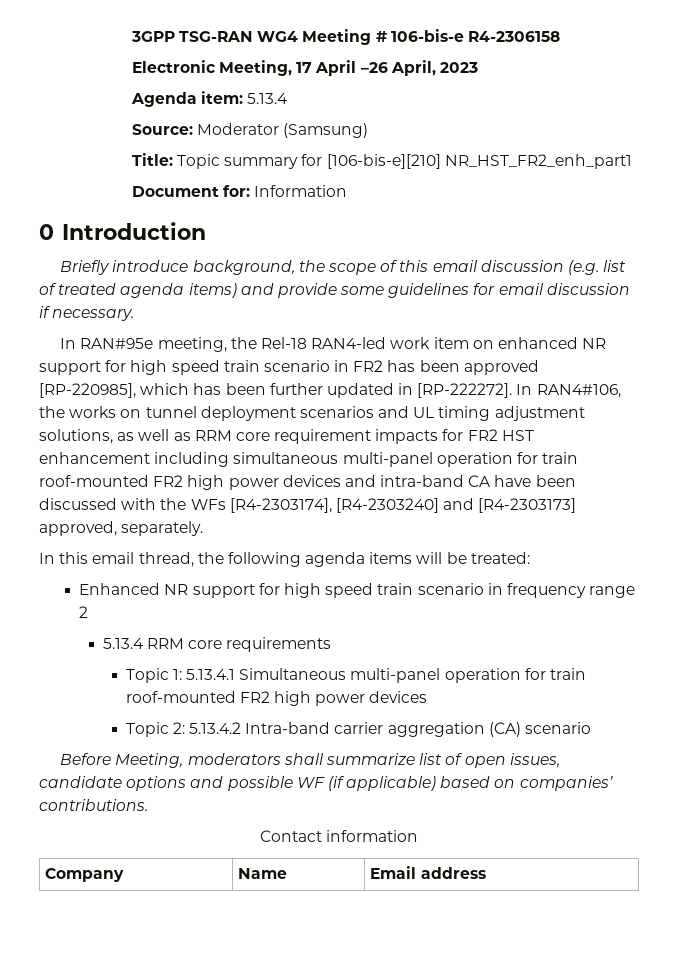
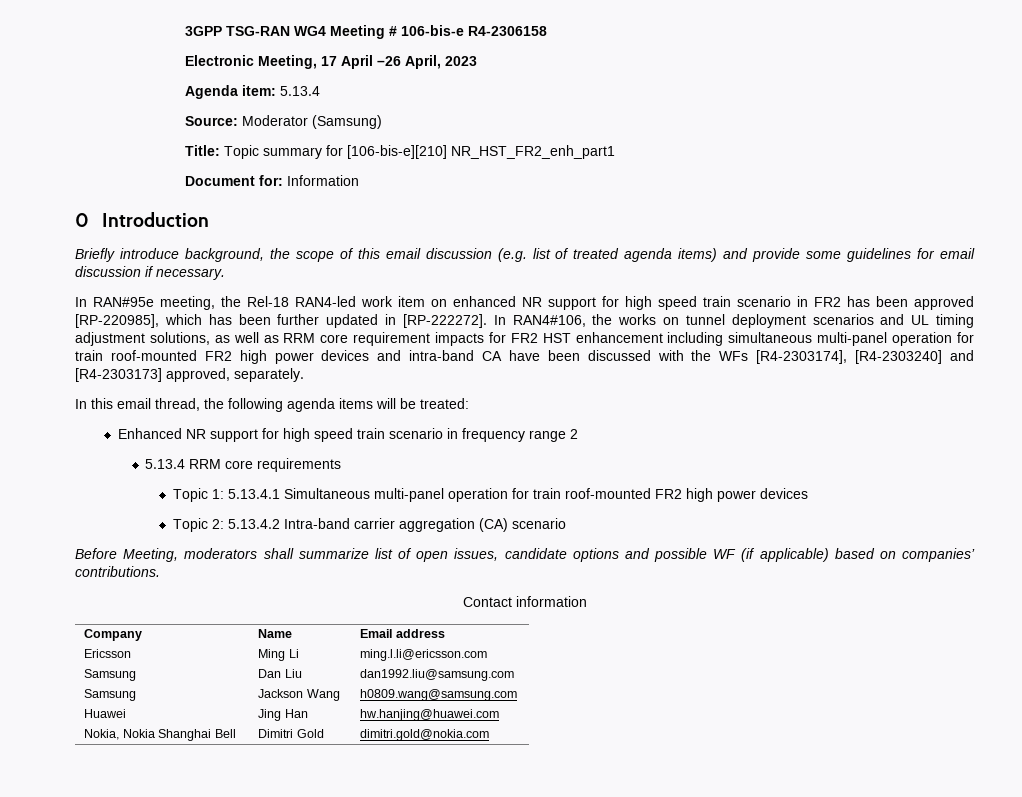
+ Ericsson | Ming Li | ming.l.li@ericsson.com
+ Samsung | Dan Liu | dan1992.liu@samsung.com
+ Samsung | Jackson Wang | h0809.wang@samsung.com
+ Huawei | Jing Han | hw.hanjing@huawei.com
+ Nokia, Nokia Shanghai Bell | Dimitri Gold | dimitri.gold@nokia.com

